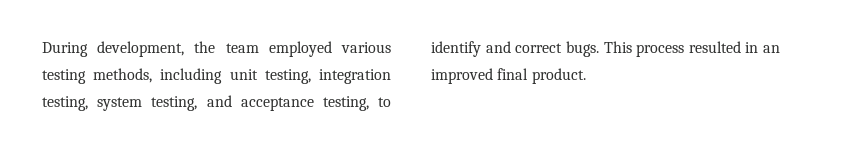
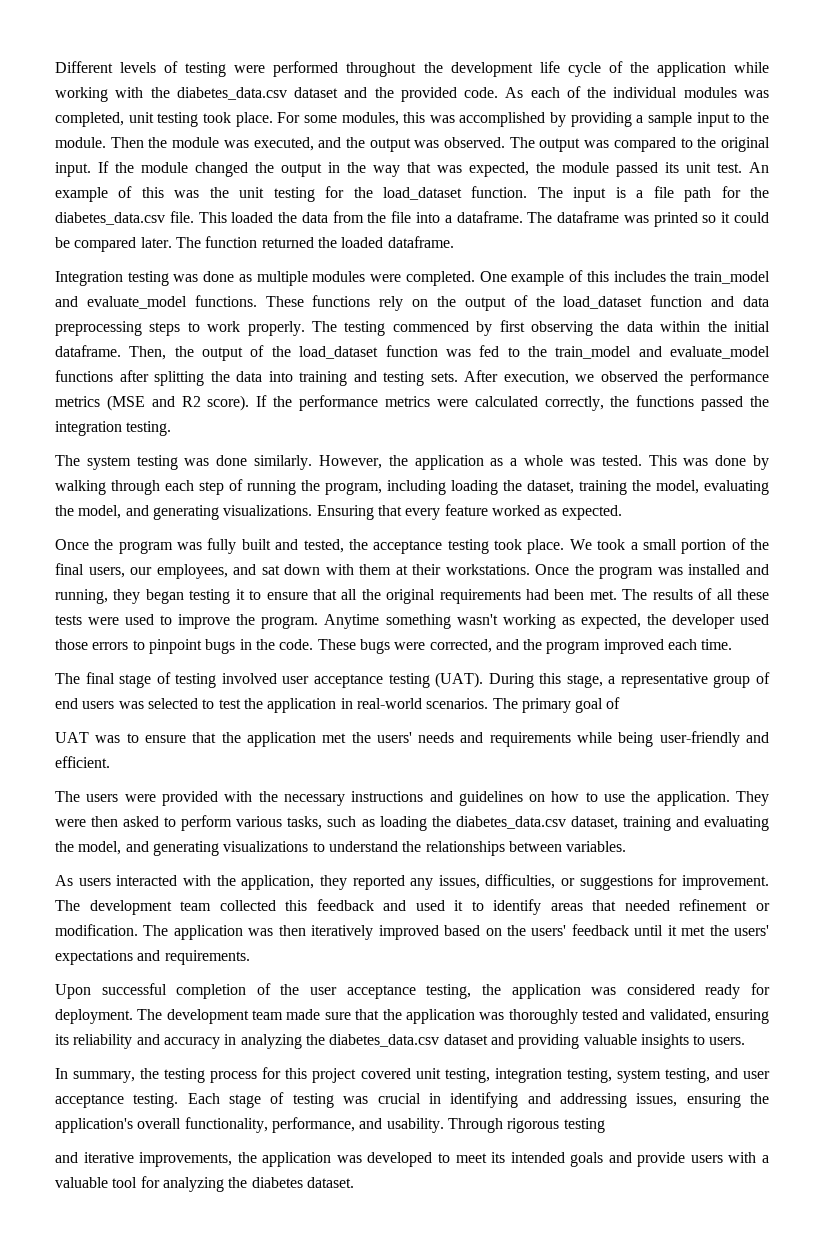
- During development, the team employed various testing methods, including unit testing, integration testing, system testing, and acceptance testing, to identify and correct bugs. This process resulted in an improved final product.
+ Different levels of testing were performed throughout the development life cycle of the application while working with the diabetes_data.csv dataset and the provided code. As each of the individual modules was completed, unit testing took place. For some modules, this was accomplished by providing a sample input to the module. Then the module was executed, and the output was observed. The output was compared to the original input. If the module changed the output in the way that was expected, the module passed its unit test. An example of this was the unit testing for the load_dataset function. The input is a file path for the diabetes_data.csv file. This loaded the data from the file into a dataframe. The dataframe was printed so it could be compared later. The function returned the loaded dataframe.
+ Integration testing was done as multiple modules were completed. One example of this includes the train_model and evaluate_model functions. These functions rely on the output of the load_dataset function and data preprocessing steps to work properly. The testing commenced by first observing the data within the initial dataframe. Then, the output of the load_dataset function was fed to the train_model and evaluate_model functions after splitting the data into training and testing sets. After execution, we observed the performance metrics (MSE and R2 score). If the performance metrics were calculated correctly, the functions passed the integration testing.
+ The system testing was done similarly. However, the application as a whole was tested. This was done by walking through each step of running the program, including loading the dataset, training the model, evaluating the model, and generating visualizations. Ensuring that every feature worked as expected.
+ Once the program was fully built and tested, the acceptance testing took place. We took a small portion of the final users, our employees, and sat down with them at their workstations. Once the program was installed and running, they began testing it to ensure that all the original requirements had been met. The results of all these tests were used to improve the program. Anytime something wasn't working as expected, the developer used those errors to pinpoint bugs in the code. These bugs were corrected, and the program improved each time.
+ The final stage of testing involved user acceptance testing (UAT). During this stage, a representative group of end users was selected to test the application in real-world scenarios. The primary goal of
+ UAT was to ensure that the application met the users' needs and requirements while being user-friendly and efficient.
+ The users were provided with the necessary instructions and guidelines on how to use the application. They were then asked to perform various tasks, such as loading the diabetes_data.csv dataset, training and evaluating the model, and generating visualizations to understand the relationships between variables.
+ As users interacted with the application, they reported any issues, difficulties, or suggestions for improvement. The development team collected this feedback and used it to identify areas that needed refinement or modification. The application was then iteratively improved based on the users' feedback until it met the users' expectations and requirements.
+ Upon successful completion of the user acceptance testing, the application was considered ready for deployment. The development team made sure that the application was thoroughly tested and validated, ensuring its reliability and accuracy in analyzing the diabetes_data.csv dataset and providing valuable insights to users.
+ In summary, the testing process for this project covered unit testing, integration testing, system testing, and user acceptance testing. Each stage of testing was crucial in identifying and addressing issues, ensuring the application's overall functionality, performance, and usability. Through rigorous testing
+ and iterative improvements, the application was developed to meet its intended goals and provide users with a valuable tool for analyzing the diabetes dataset.

